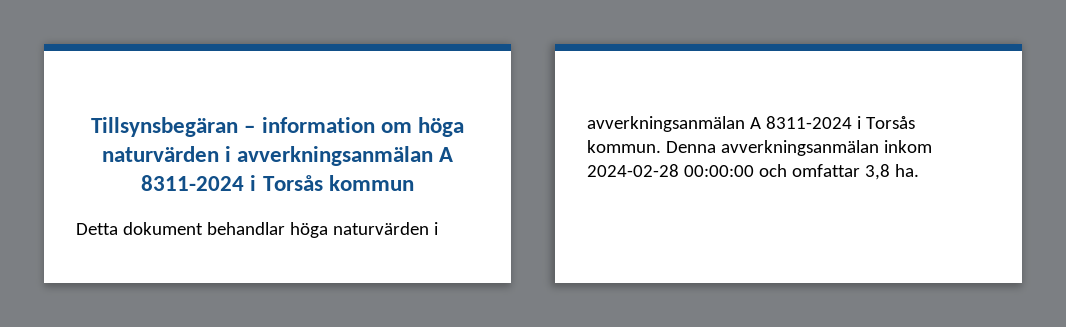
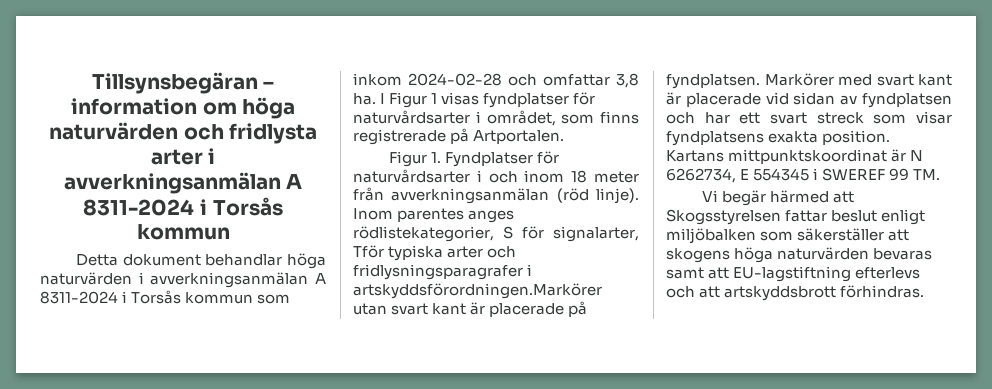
- Tillsynsbegäran – information om höga naturvärden i avverkningsanmälan A 8311-2024 i Torsås kommun
+ Tillsynsbegäran – information om höga naturvärden och fridlysta arter i avverkningsanmälan A 8311-2024 i Torsås kommun
- Detta dokument behandlar höga naturvärden i avverkningsanmälan A 8311-2024 i Torsås kommun. Denna avverkningsanmälan inkom 2024-02-28 00:00:00 och omfattar 3,8 ha.
+ Detta dokument behandlar höga naturvärden i avverkningsanmälan A 8311-2024 i Torsås kommun som inkom 2024-02-28 och omfattar 3,8 ha.
+ I Figur 1 visas fyndplatser för naturvårdsarter i området, som finns registrerade på Artportalen.
+ Figur 1. Fyndplatser för naturvårdsarter i och inom 18 meter från avverkningsanmälan (röd linje). Inom parentes anges rödlistekategorier, S för signalarter, Tför typiska arter och fridlysningsparagrafer i artskyddsförordningen.Markörer utan svart kant är placerade på fyndplatsen. Markörer med svart kant är placerade vid sidan av fyndplatsen och har ett svart streck som visar fyndplatsens exakta position. Kartans mittpunktskoordinat är N 6262734, E 554345 i SWEREF 99 TM.
+ Vi begär härmed att Skogsstyrelsen fattar beslut enligt miljöbalken som säkerställer att skogens höga naturvärden bevaras samt att EU-lagstiftning efterlevs och att artskyddsbrott förhindras.

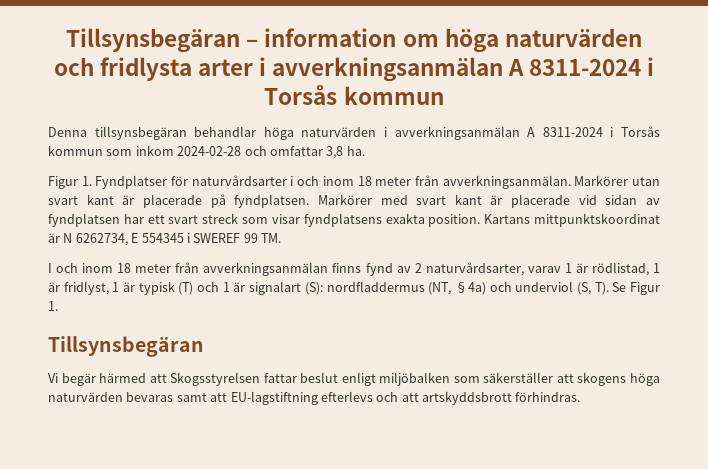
- Detta dokument behandlar höga naturvärden i avverkningsanmälan A 8311-2024 i Torsås kommun som inkom 2024-02-28 och omfattar 3,8 ha. I Figur 1 visas fyndplatser för naturvårdsarter i området, som finns registrerade på Artportalen.
+ Denna tillsynsbegäran behandlar höga naturvärden i avverkningsanmälan A 8311-2024 i Torsås kommun som inkom 2024-02-28 och omfattar 3,8 ha.
- Figur 1. Fyndplatser för naturvårdsarter i och inom 18 meter från avverkningsanmälan (röd linje). Inom parentes anges rödlistekategorier, S för signalarter, Tför typiska arter och fridlysningsparagrafer i artskyddsförordningen.Markörer utan svart kant är placerade på fyndplatsen.
+ Figur 1. Fyndplatser för naturvårdsarter i och inom 18 meter från avverkningsanmälan. Markörer utan svart kant är placerade på fyndplatsen.
- Markörer med svart kant är placerade vid sidan av fyndplatsen och har ett svart streck som visar fyndplatsens exakta position.
+ Markörer med svart kant är placerade vid sidan av fyndplatsen har ett svart streck som visar fyndplatsens exakta position.
+ I och inom 18 meter från avverkningsanmälan finns fynd av 2 naturvårdsarter, varav 1 är rödlistad, 1 är fridlyst, 1 är typisk (T) och 1 är signalart (S): nordfladdermus (NT, §4a) och underviol (S, T). Se Figur 1.
+ Tillsynsbegäran

